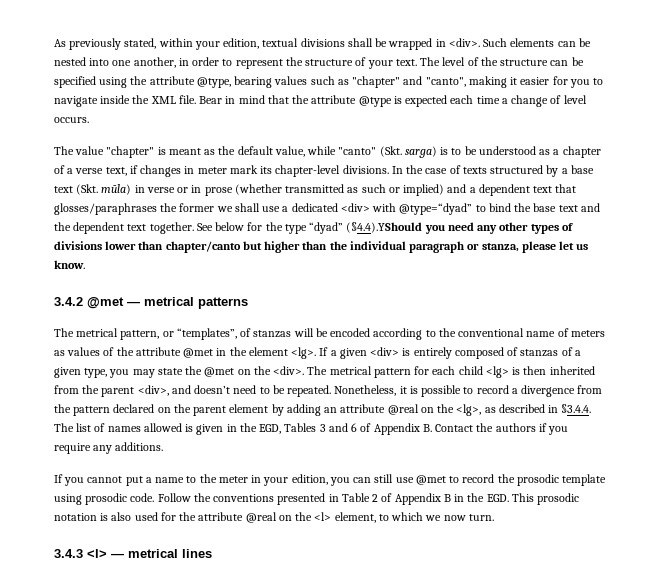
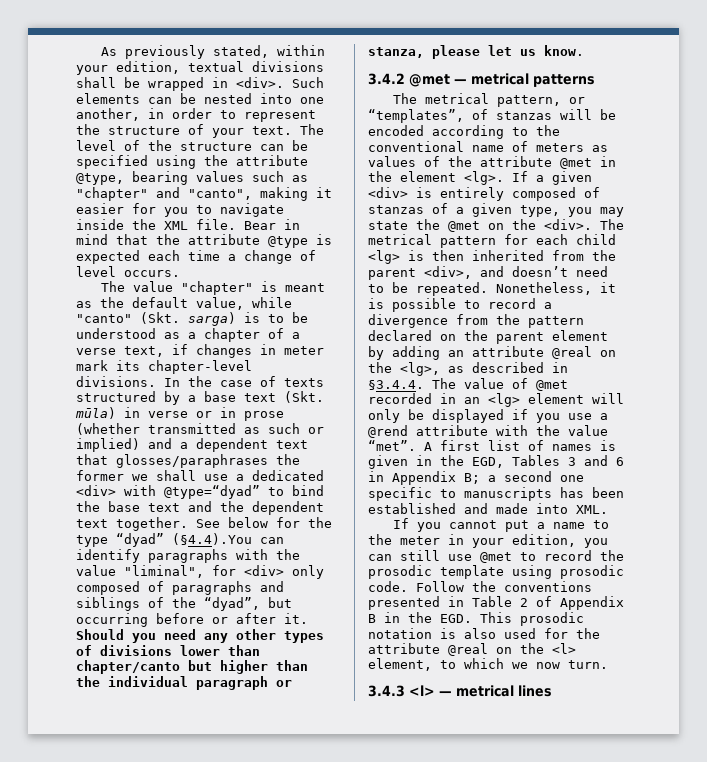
- See below for the type “dyad” (§4.4).YShould you need any other types of divisions lower than chapter/canto but higher than the individual paragraph or stanza, please let us know.
+ See below for the type “dyad” (§4.4).You can identify paragraphs with the value "liminal", for <div> only composed of paragraphs and siblings of the “dyad”, but occurring before or after it. Should you need any other types of divisions lower than chapter/canto but higher than the individual paragraph or stanza, please let us know.
- Nonetheless, it is possible to record a divergence from the pattern declared on the parent element by adding an attribute @real on the <lg>, as described in §3.4.4. The list of names allowed is given in the EGD, Tables 3 and 6 of Appendix B. Contact the authors if you require any additions.
+ Nonetheless, it is possible to record a divergence from the pattern declared on the parent element by adding an attribute @real on the <lg>, as described in §3.4.4. The value of @met recorded in an <lg> element will only be displayed if you use a @rend attribute with the value “met”. A first list of names is given in the EGD, Tables 3 and 6 in Appendix B; a second one specific to manuscripts has been established and made into XML.

